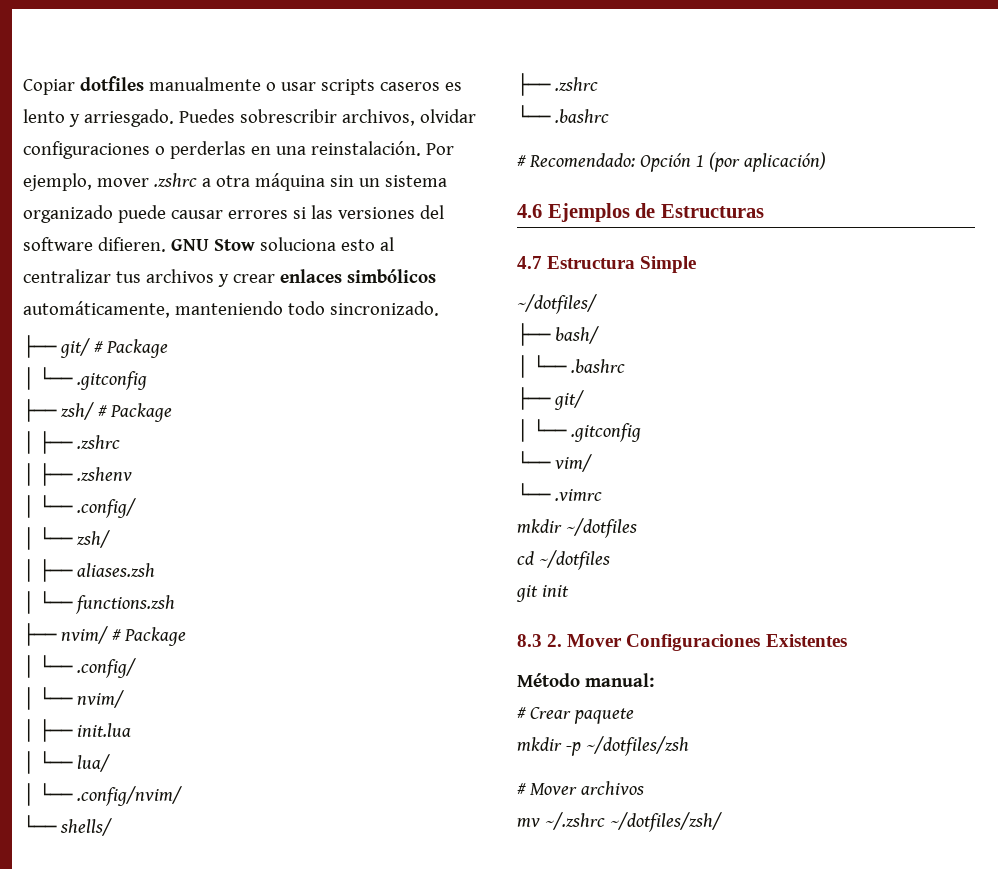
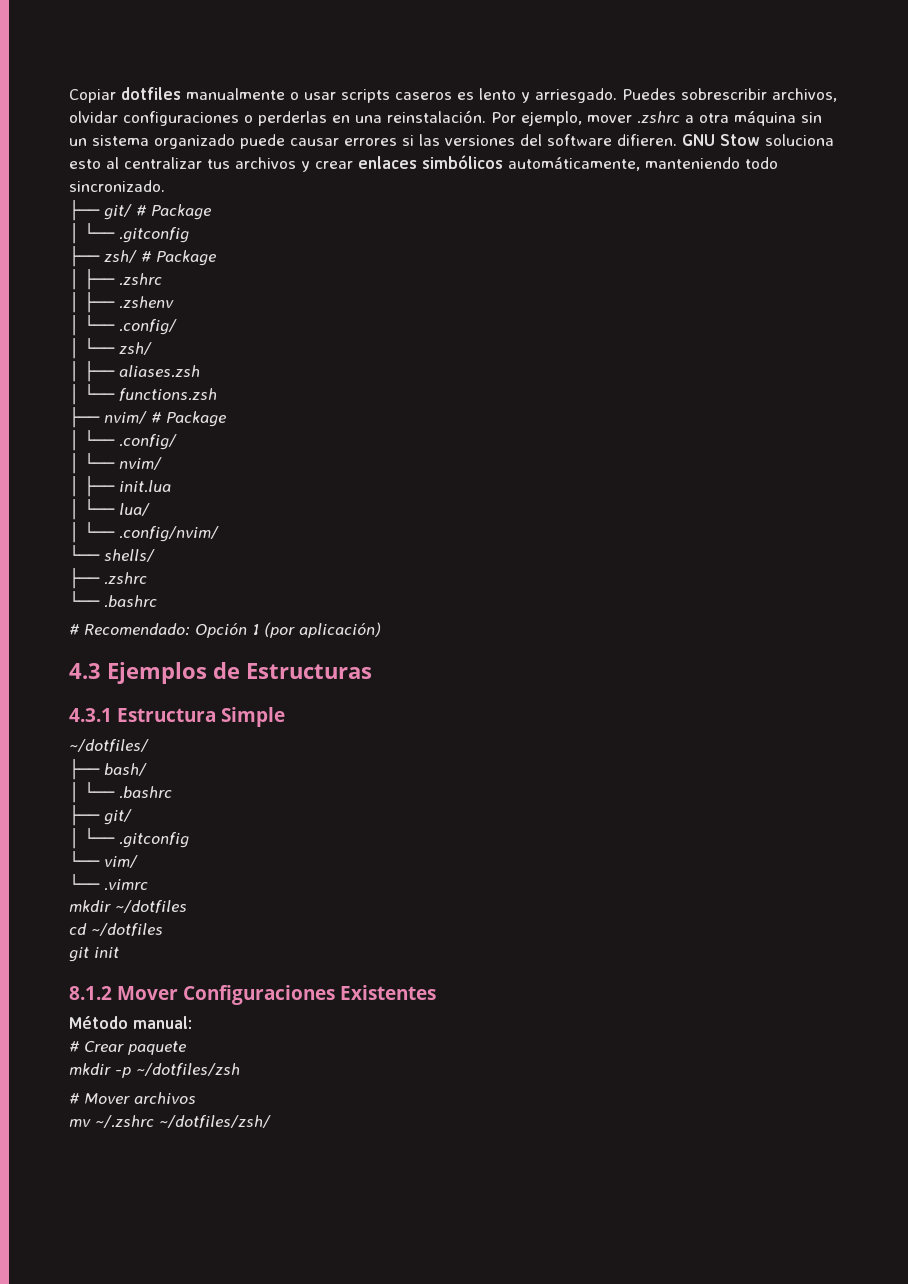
- 4.6 Ejemplos de Estructuras
+ 4.3 Ejemplos de Estructuras
- 4.7 Estructura Simple
+ 4.3.1 Estructura Simple
- 8.3 2. Mover Configuraciones Existentes
+ 8.1.2 Mover Configuraciones Existentes

